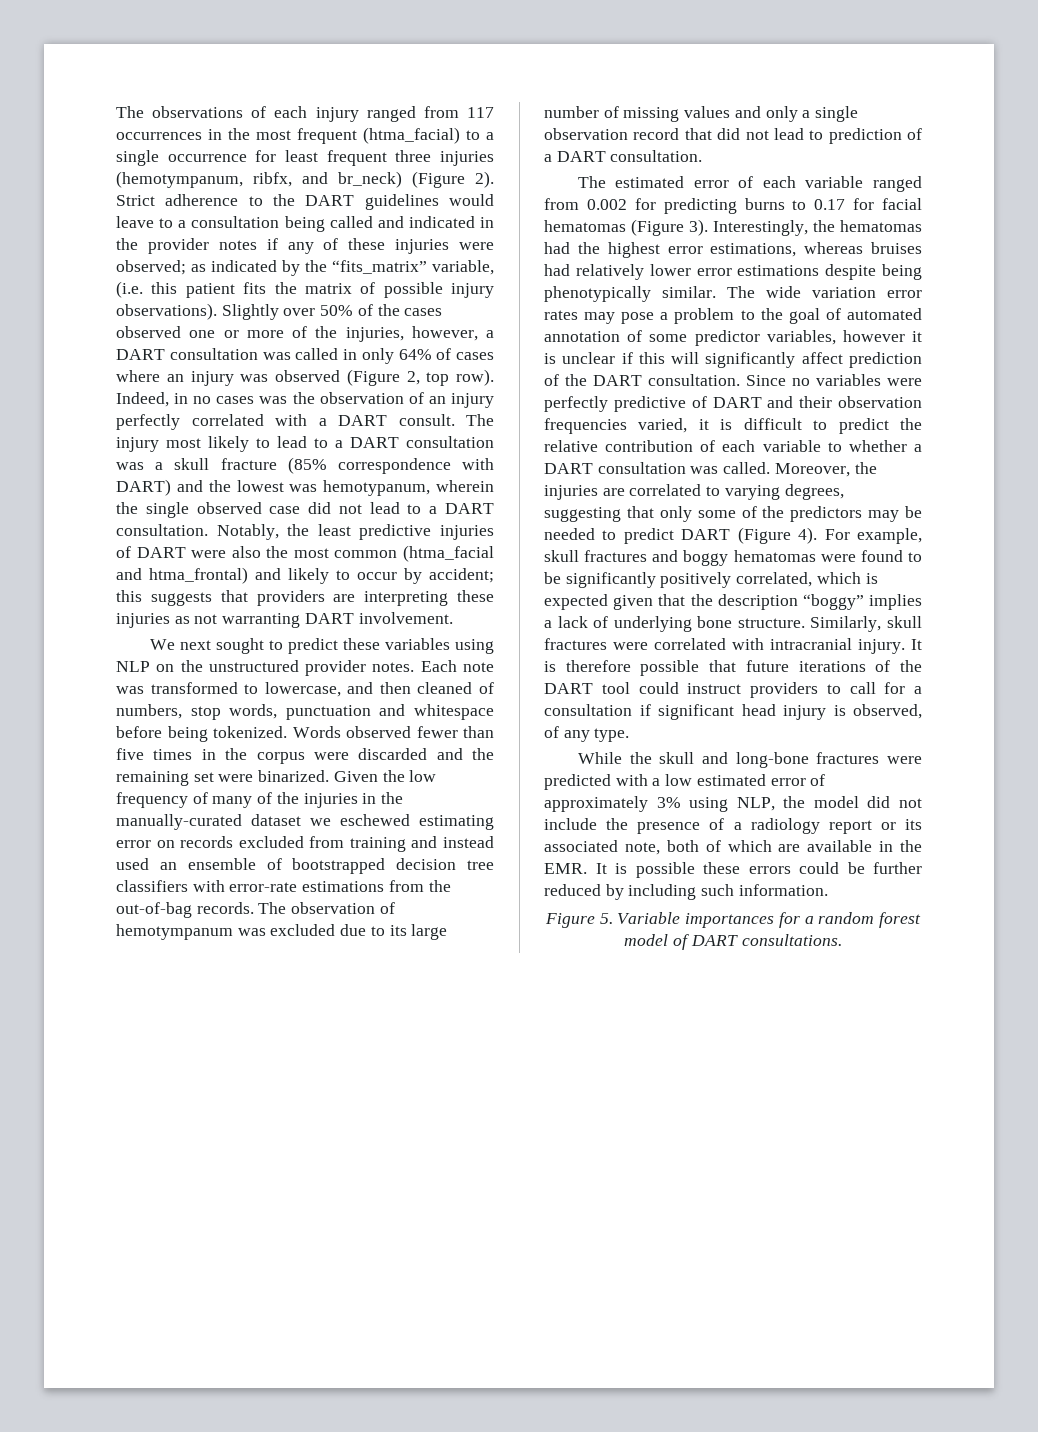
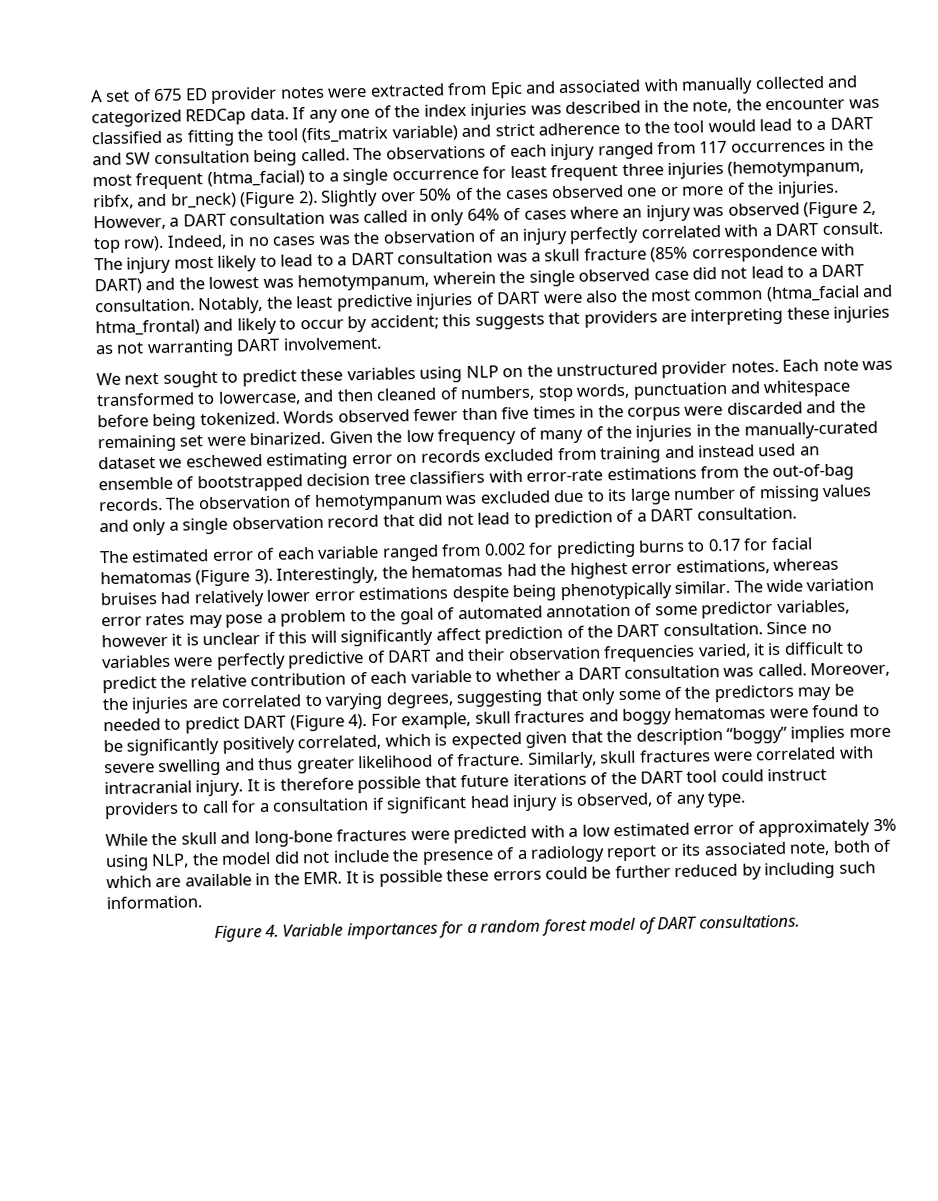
+ A set of 675 ED provider notes were extracted from Epic and associated with manually collected and categorized REDCap data. If any one of the index injuries was described in the note, the encounter was classified as fitting the tool (fits_matrix variable) and strict adherence to the tool would lead to a DART and SW consultation being called.
- Strict adherence to the DART guidelines would leave to a consultation being called and indicated in the provider notes if any of these injuries were observed; as indicated by the “fits_matrix” variable, (i.e. this patient fits the matrix of possible injury observations).
- Slightly over 50% of the cases observed one or more of the injuries, however, a DART consultation was called in only 64% of cases where an injury was observed (Figure 2, top row).
+ Slightly over 50% of the cases observed one or more of the injuries. However, a DART consultation was called in only 64% of cases where an injury was observed (Figure 2, top row).
- The injury most likely to lead to a DART consultation was a skull fracture (85% correspondence with DART) and the lowest was hemotypanum, wherein the single observed case did not lead to a DART consultation.
+ The injury most likely to lead to a DART consultation was a skull fracture (85% correspondence with DART) and the lowest was hemotympanum, wherein the single observed case did not lead to a DART consultation.
- For example, skull fractures and boggy hematomas were found to be significantly positively correlated, which is expected given that the description “boggy” implies a lack of underlying bone structure.
+ For example, skull fractures and boggy hematomas were found to be significantly positively correlated, which is expected given that the description “boggy” implies more severe swelling and thus greater likelihood of fracture.
- Figure 5. Variable importances for a random forest model of DART consultations.
+ Figure 4. Variable importances for a random forest model of DART consultations.

